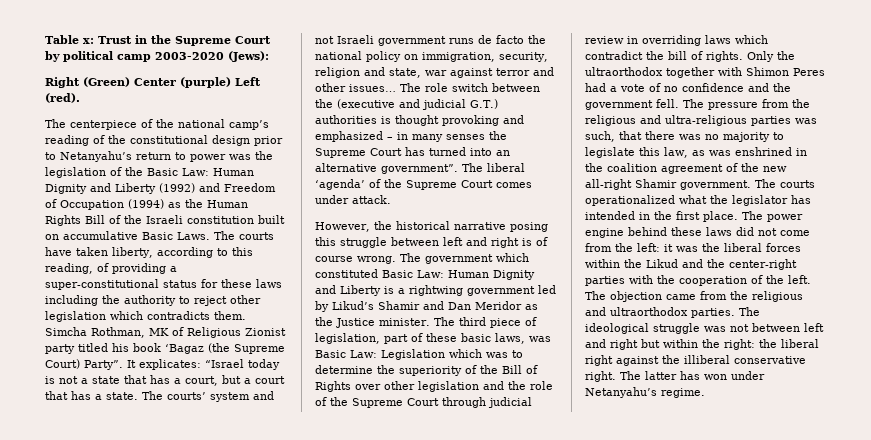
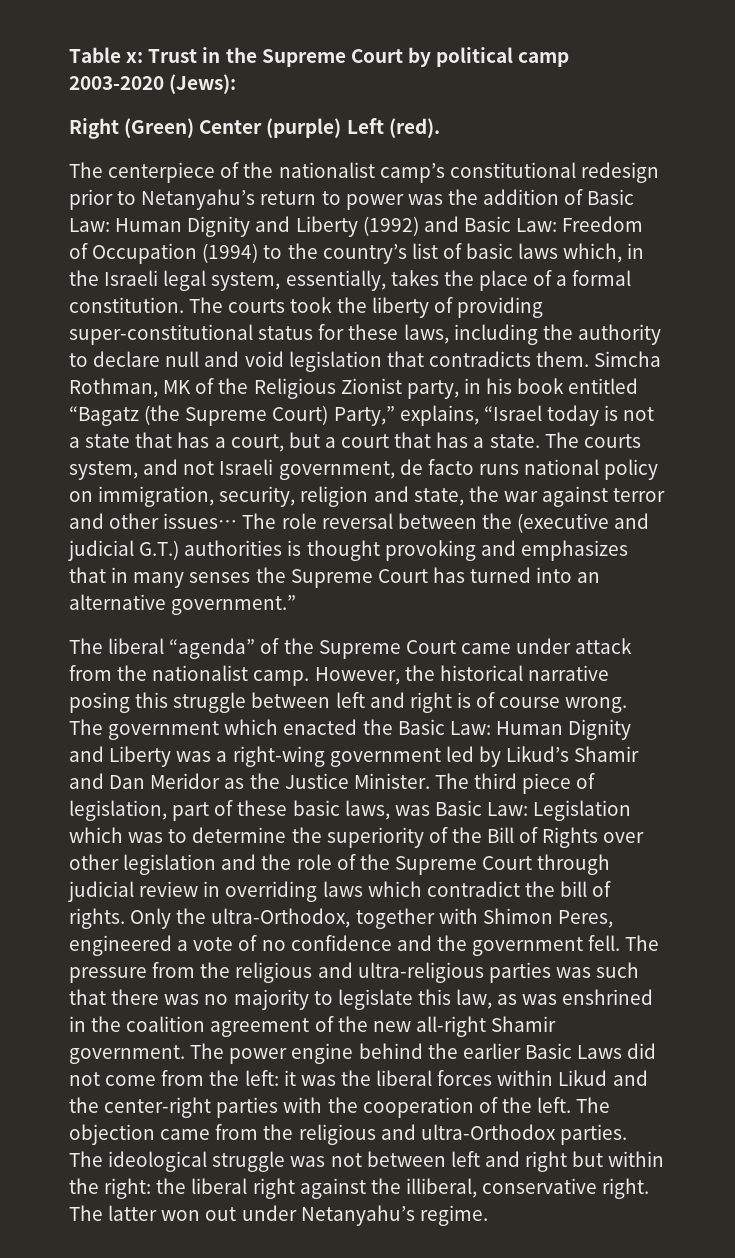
- The centerpiece of the national camp’s reading of the constitutional design prior to Netanyahu’s return to power was the legislation of the Basic Law: Human Dignity and Liberty (1992) and Freedom of Occupation (1994) as the Human Rights Bill of the Israeli constitution built on accumulative Basic Laws. The courts have taken liberty, according to this reading, of providing a super-constitutional status for these laws including the authority to reject other legislation which contradicts them.
+ The centerpiece of the nationalist camp’s constitutional redesign prior to Netanyahu’s return to power was the addition of Basic Law: Human Dignity and Liberty (1992) and Basic Law: Freedom of Occupation (1994) to the country’s list of basic laws which, in the Israeli legal system, essentially, takes the place of a formal constitution. The courts took the liberty of providing super-constitutional status for these laws, including the authority to declare null and void legislation that contradicts them.
- Simcha Rothman, MK of Religious Zionist party titled his book ‘Bagaz (the Supreme Court) Party”. It explicates: “Israel today is not a state that has a court, but a court that has a state.
+ Simcha Rothman, MK of the Religious Zionist party, in his book entitled “Bagatz (the Supreme Court) Party,” explains, “Israel today is not a state that has a court, but a court that has a state.
- The courts’ system and not Israeli government runs de facto the national policy on immigration, security, religion and state, war against terror and other issues…
+ The courts system, and not Israeli government, de facto runs national policy on immigration, security, religion and state, the war against terror and other issues…
- The role switch between the (executive and judicial G.T.) authorities is thought provoking and emphasized – in many senses the Supreme Court has turned into an alternative government”. The liberal ‘agenda’ of the Supreme Court comes under attack.
- However, the historical narrative posing this struggle between left and right is of course wrong.
+ The role reversal between the (executive and judicial G.T.) authorities is thought provoking and emphasizes that in many senses the Supreme Court has turned into an alternative government.”
+ The liberal “agenda” of the Supreme Court came under attack from the nationalist camp. However, the historical narrative posing this struggle between left and right is of course wrong.
- The government which constituted Basic Law: Human Dignity and Liberty is a rightwing government led by Likud’s Shamir and Dan Meridor as the Justice minister.
+ The government which enacted the Basic Law: Human Dignity and Liberty was a right-wing government led by Likud’s Shamir and Dan Meridor as the Justice Minister.
- Only the ultraorthodox together with Shimon Peres had a vote of no confidence and the government fell.
+ Only the ultra-Orthodox, together with Shimon Peres, engineered a vote of no confidence and the government fell.
- The pressure from the religious and ultra-religious parties was such, that there was no majority to legislate this law, as was enshrined in the coalition agreement of the new all-right Shamir government.
+ The pressure from the religious and ultra-religious parties was such that there was no majority to legislate this law, as was enshrined in the coalition agreement of the new all-right Shamir government.
- The courts operationalized what the legislator has intended in the first place. The power engine behind these laws did not come from the left: it was the liberal forces within the Likud and the center-right parties with the cooperation of the left.
+ The power engine behind the earlier Basic Laws did not come from the left: it was the liberal forces within Likud and the center-right parties with the cooperation of the left.
- The objection came from the religious and ultraorthodox parties.
+ The objection came from the religious and ultra-Orthodox parties.
- The ideological struggle was not between left and right but within the right: the liberal right against the illiberal conservative right.
+ The ideological struggle was not between left and right but within the right: the liberal right against the illiberal, conservative right.
- The latter has won under Netanyahu’s regime.
+ The latter won out under Netanyahu’s regime.

